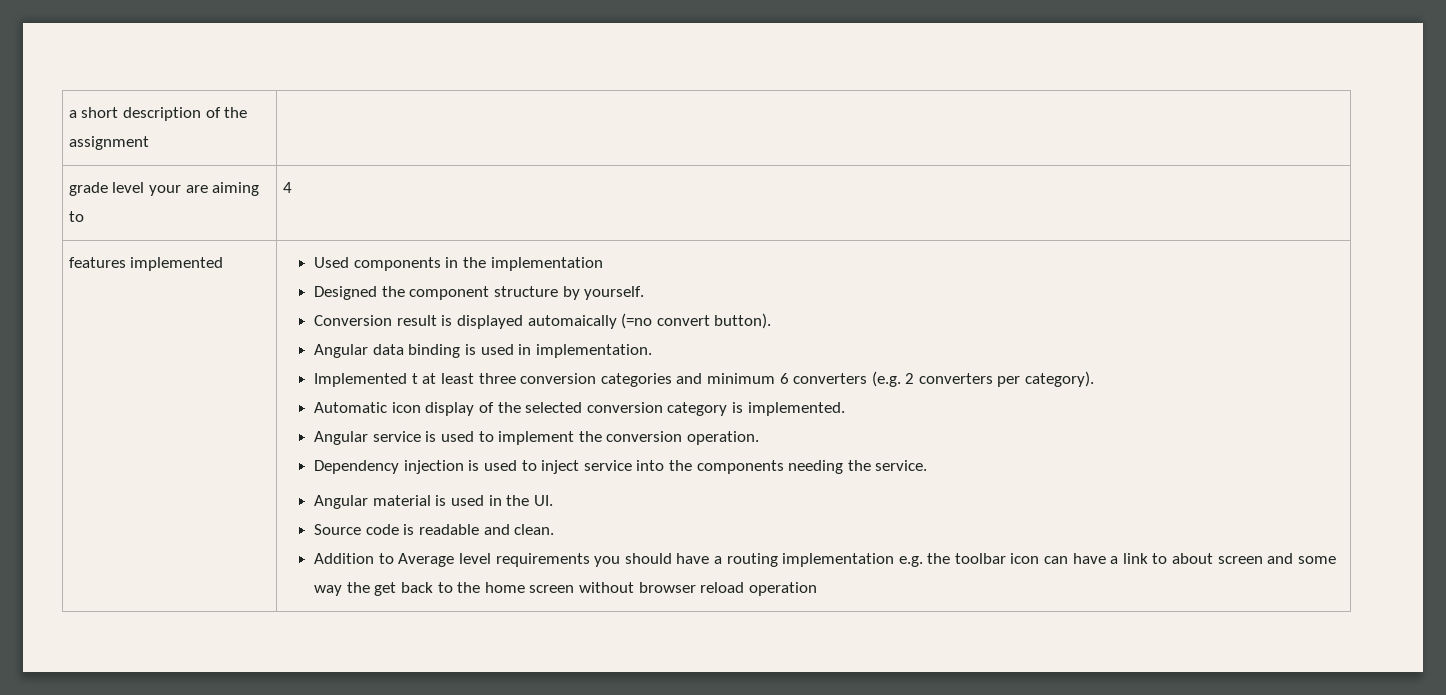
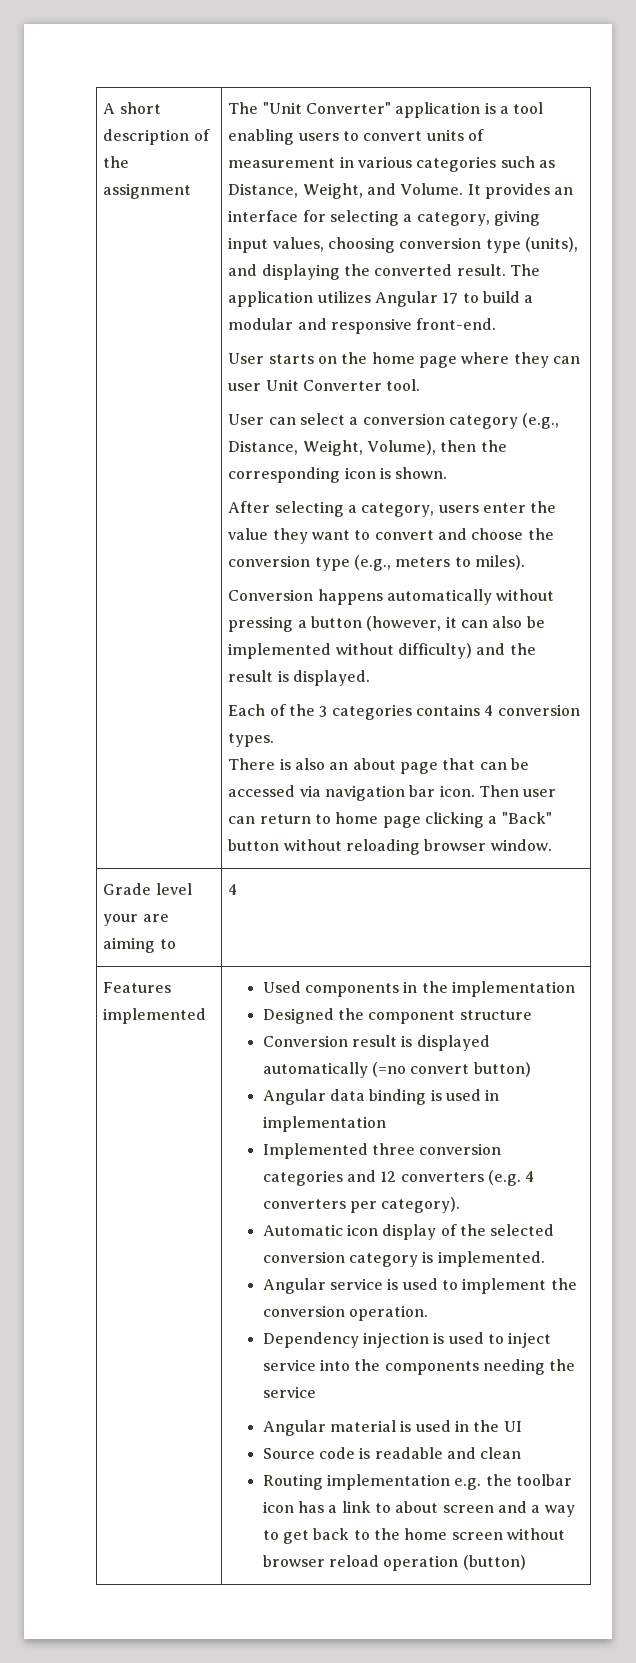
- a short description of the assignment
+ A short description of the assignment
- grade level your are aiming to | 4
+ The "Unit Converter" application is a tool enabling users to convert units of measurement in various categories such as Distance, Weight, and Volume. It provides an interface for selecting a category, giving input values, choosing conversion type (units), and displaying the converted result. The application utilizes Angular 17 to build a modular and responsive front-end.
+ User starts on the home page where they can user Unit Converter tool.
+ User can select a conversion category (e.g., Distance, Weight, Volume), then the corresponding icon is shown.
+ After selecting a category, users enter the value they want to convert and choose the conversion type (e.g., meters to miles).
+ Conversion happens automatically without pressing a button (however, it can also be implemented without difficulty) and the result is displayed.
+ Each of the 3 categories contains 4 conversion types.
+ There is also an about page that can be accessed via navigation bar icon. Then user can return to home page clicking a "Back" button without reloading browser window.
+ Grade level your are aiming to | 4
- features implemented
+ Features implemented
- Designed the component structure by yourself.
+ Designed the component structure
- Conversion result is displayed automaically (=no convert button).
+ Conversion result is displayed automatically (=no convert button)
- Angular data binding is used in implementation.
+ Angular data binding is used in implementation
- Implemented t at least three conversion categories and minimum 6 converters (e.g. 2 converters per category).
+ Implemented three conversion categories and 12 converters (e.g. 4 converters per category).
- Dependency injection is used to inject service into the components needing the service.
+ Dependency injection is used to inject service into the components needing the service
- Angular material is used in the UI.
+ Angular material is used in the UI
- Source code is readable and clean.
- Addition to Average level requirements you should have a routing implementation e.g. the toolbar icon can have a link to about screen and some way the get back to the home screen without browser reload operation
+ Source code is readable and clean
+ Routing implementation e.g. the toolbar icon has a link to about screen and a way to get back to the home screen without browser reload operation (button)

